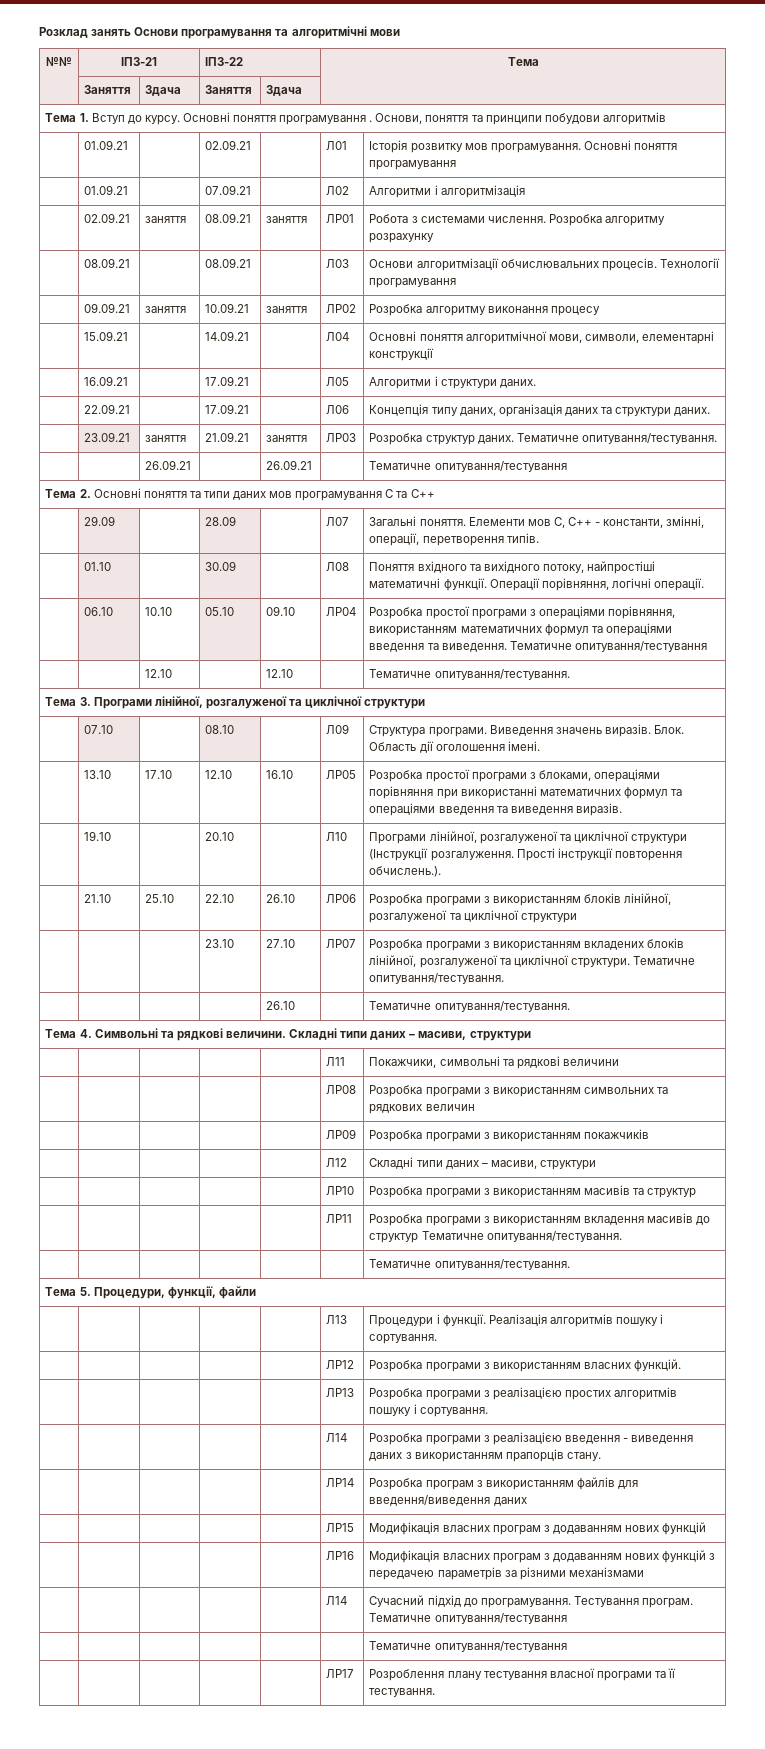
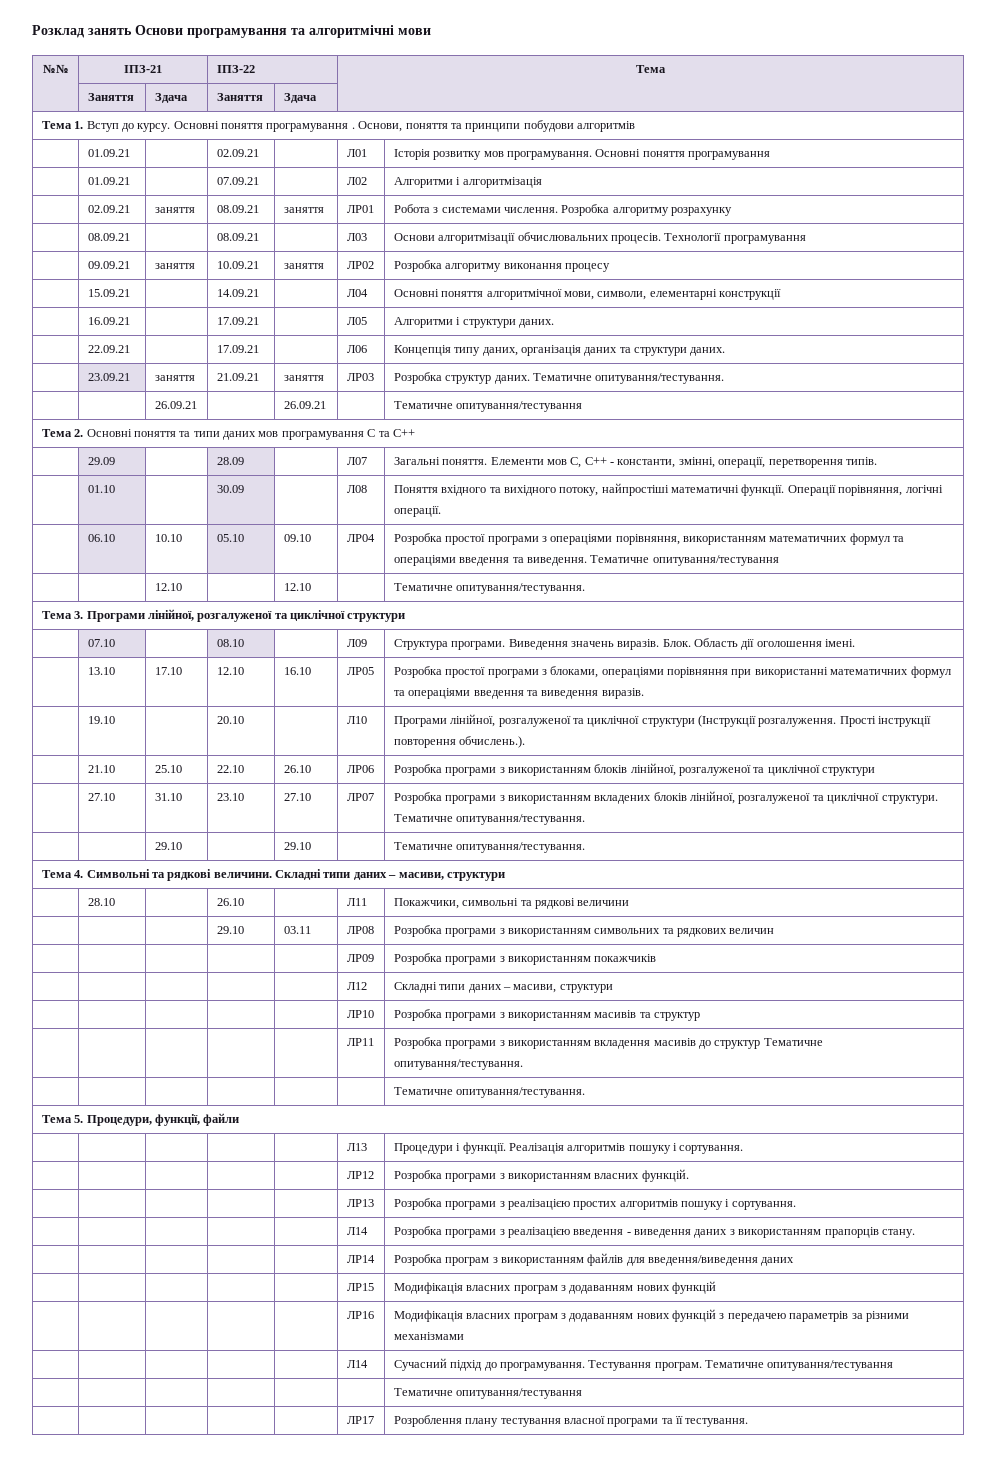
- | | | 23.10 | 27.10 | ЛР07 | Розробка програми з використанням вкладених блоків лінійної, розгалуженої та циклічної структури. Тематичне опитування/тестування.
+ | 27.10 | 31.10 | 23.10 | 27.10 | ЛР07 | Розробка програми з використанням вкладених блоків лінійної, розгалуженої та циклічної структури. Тематичне опитування/тестування.
- | | | | 26.10 | | Тематичне опитування/тестування.
+ | | 29.10 | | 29.10 | | Тематичне опитування/тестування.
- | | | | | Л11 | Покажчики, символьні та рядкові величини
+ | 28.10 | | 26.10 | | Л11 | Покажчики, символьні та рядкові величини
- | | | | | ЛР08 | Розробка програми з використанням символьних та рядкових величин
+ | | | 29.10 | 03.11 | ЛР08 | Розробка програми з використанням символьних та рядкових величин

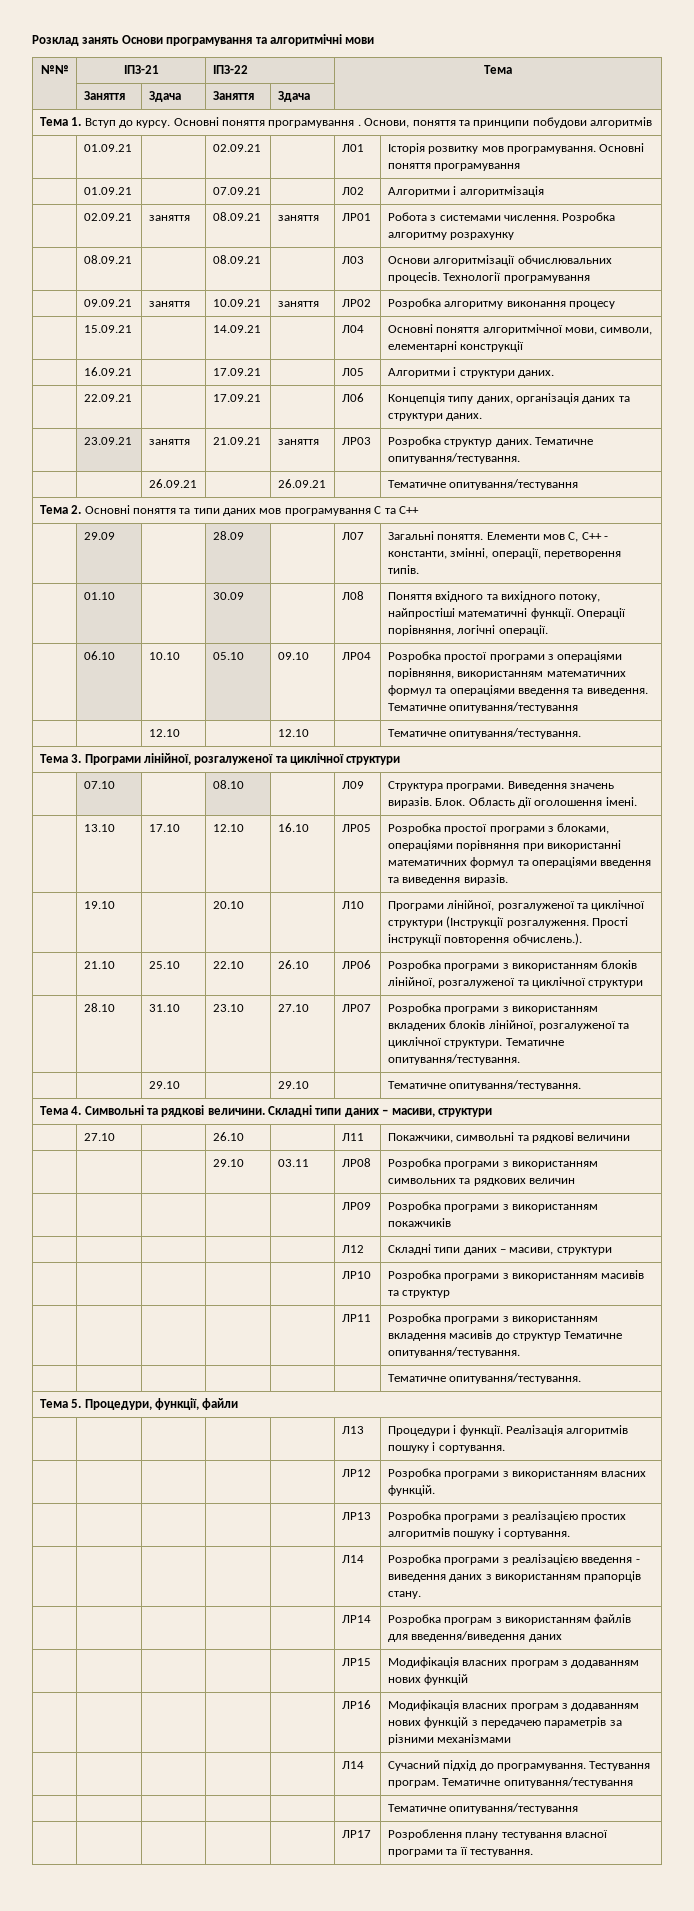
- | 27.10 | 31.10 | 23.10 | 27.10 | ЛР07 | Розробка програми з використанням вкладених блоків лінійної, розгалуженої та циклічної структури. Тематичне опитування/тестування.
+ | 28.10 | 31.10 | 23.10 | 27.10 | ЛР07 | Розробка програми з використанням вкладених блоків лінійної, розгалуженої та циклічної структури. Тематичне опитування/тестування.
- | 28.10 | | 26.10 | | Л11 | Покажчики, символьні та рядкові величини
+ | 27.10 | | 26.10 | | Л11 | Покажчики, символьні та рядкові величини

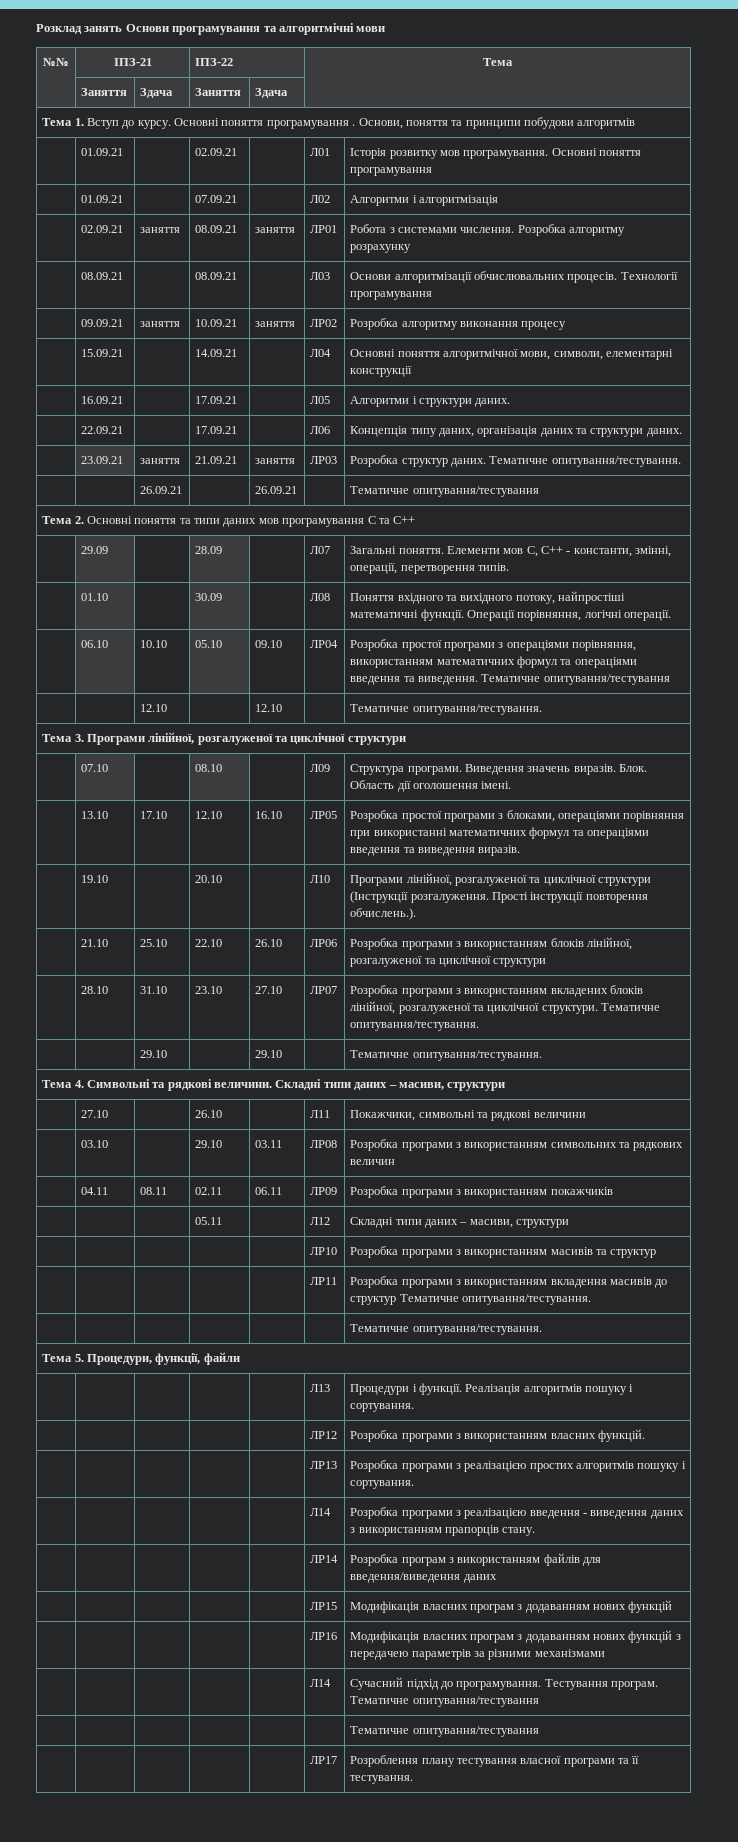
- | | | 29.10 | 03.11 | ЛР08 | Розробка програми з використанням символьних та рядкових величин
+ | 03.10 | | 29.10 | 03.11 | ЛР08 | Розробка програми з використанням символьних та рядкових величин
- | | | | | ЛР09 | Розробка програми з використанням покажчиків
+ | 04.11 | 08.11 | 02.11 | 06.11 | ЛР09 | Розробка програми з використанням покажчиків
- | | | | | Л12 | Складні типи даних – масиви, структури
+ | | | 05.11 | | Л12 | Складні типи даних – масиви, структури

